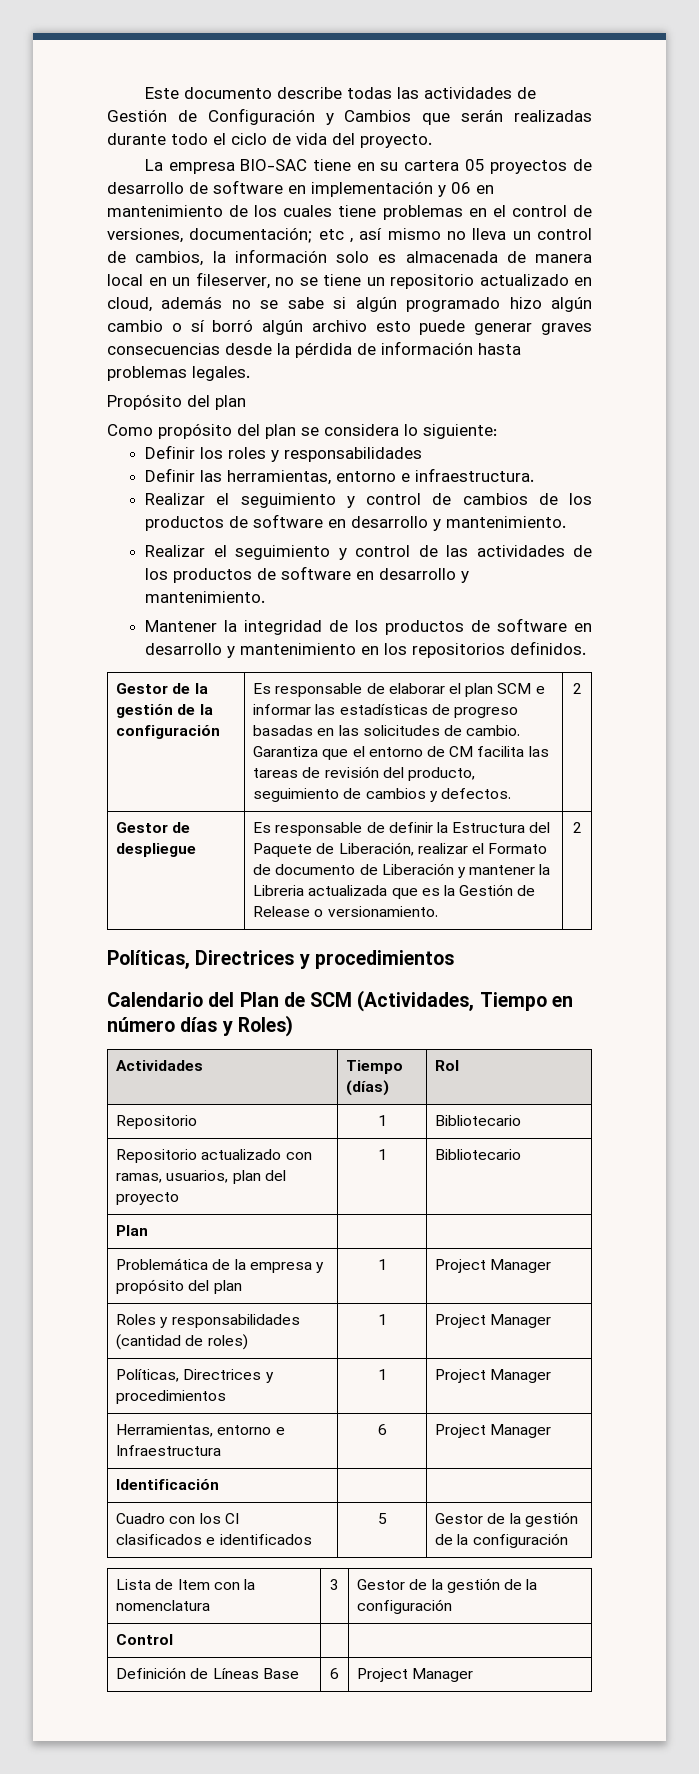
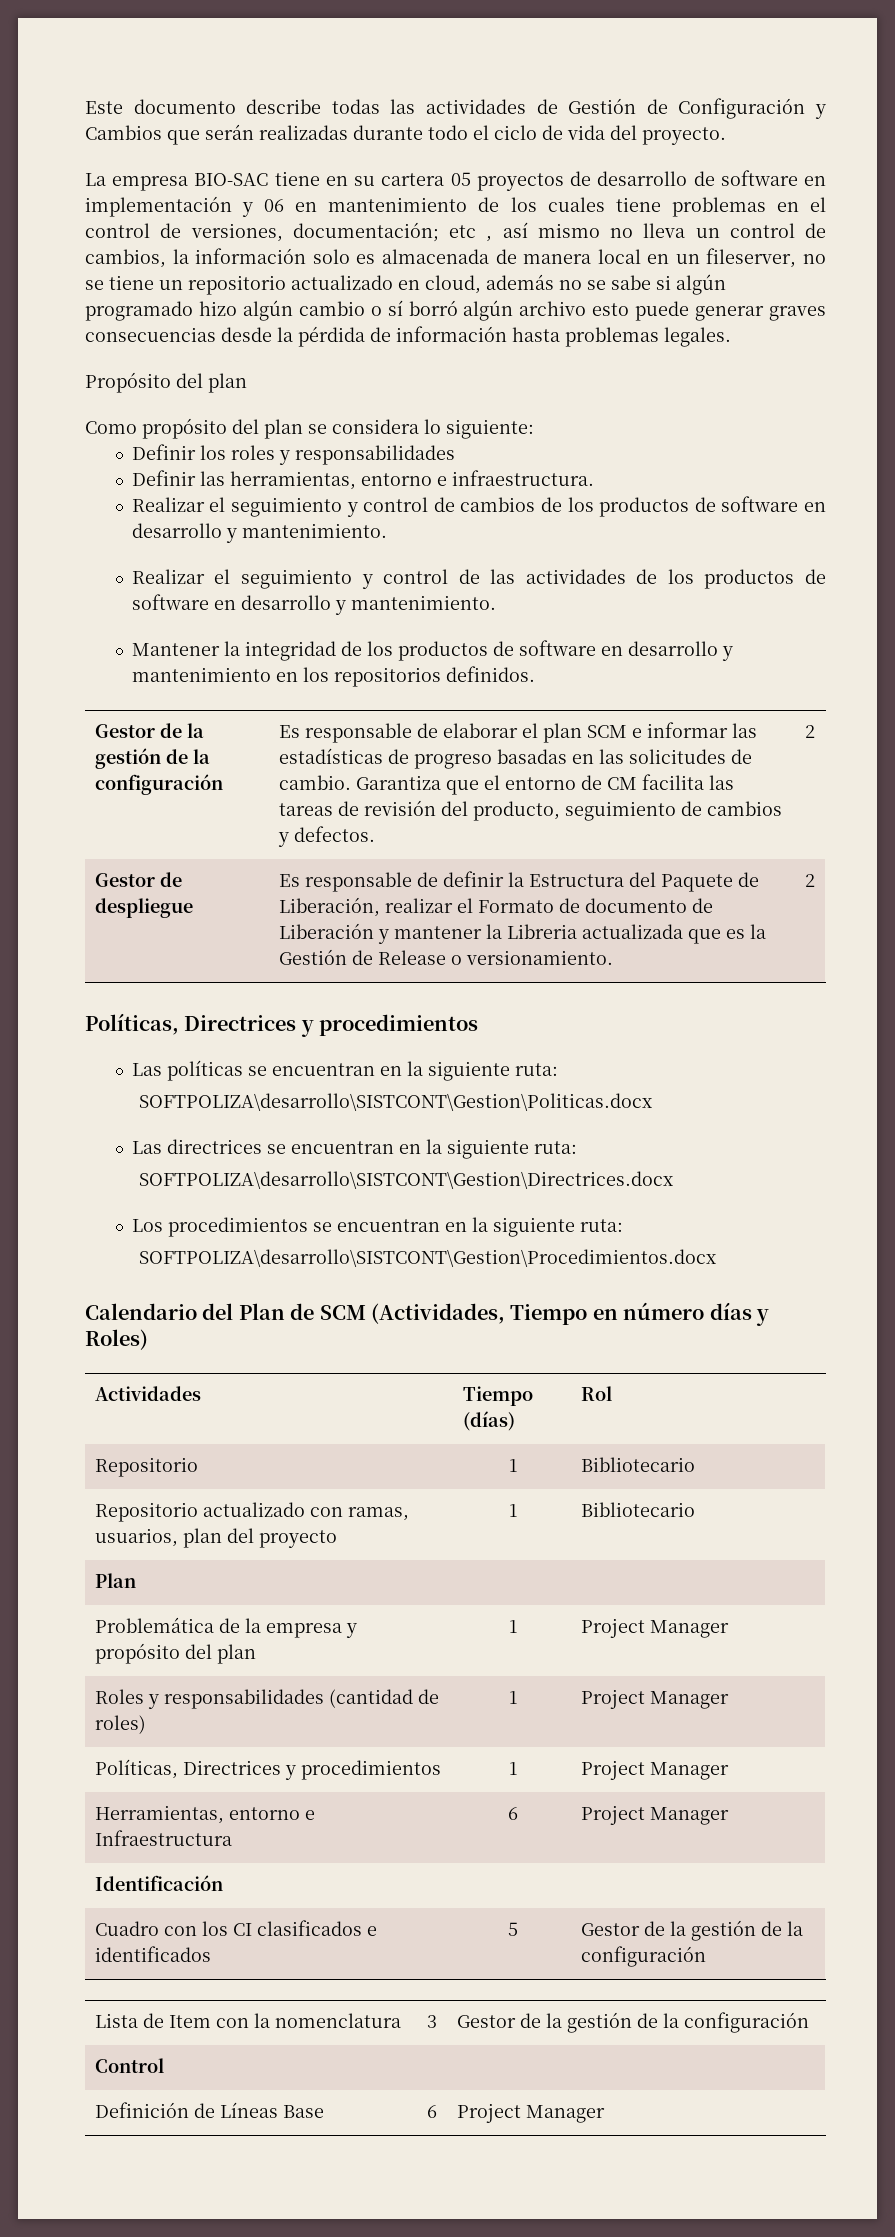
+ Las políticas se encuentran en la siguiente ruta:
+ SOFTPOLIZA\desarrollo\SISTCONT\Gestion\Politicas.docx
+ Las directrices se encuentran en la siguiente ruta:
+ SOFTPOLIZA\desarrollo\SISTCONT\Gestion\Directrices.docx
+ Los procedimientos se encuentran en la siguiente ruta:
+ SOFTPOLIZA\desarrollo\SISTCONT\Gestion\Procedimientos.docx

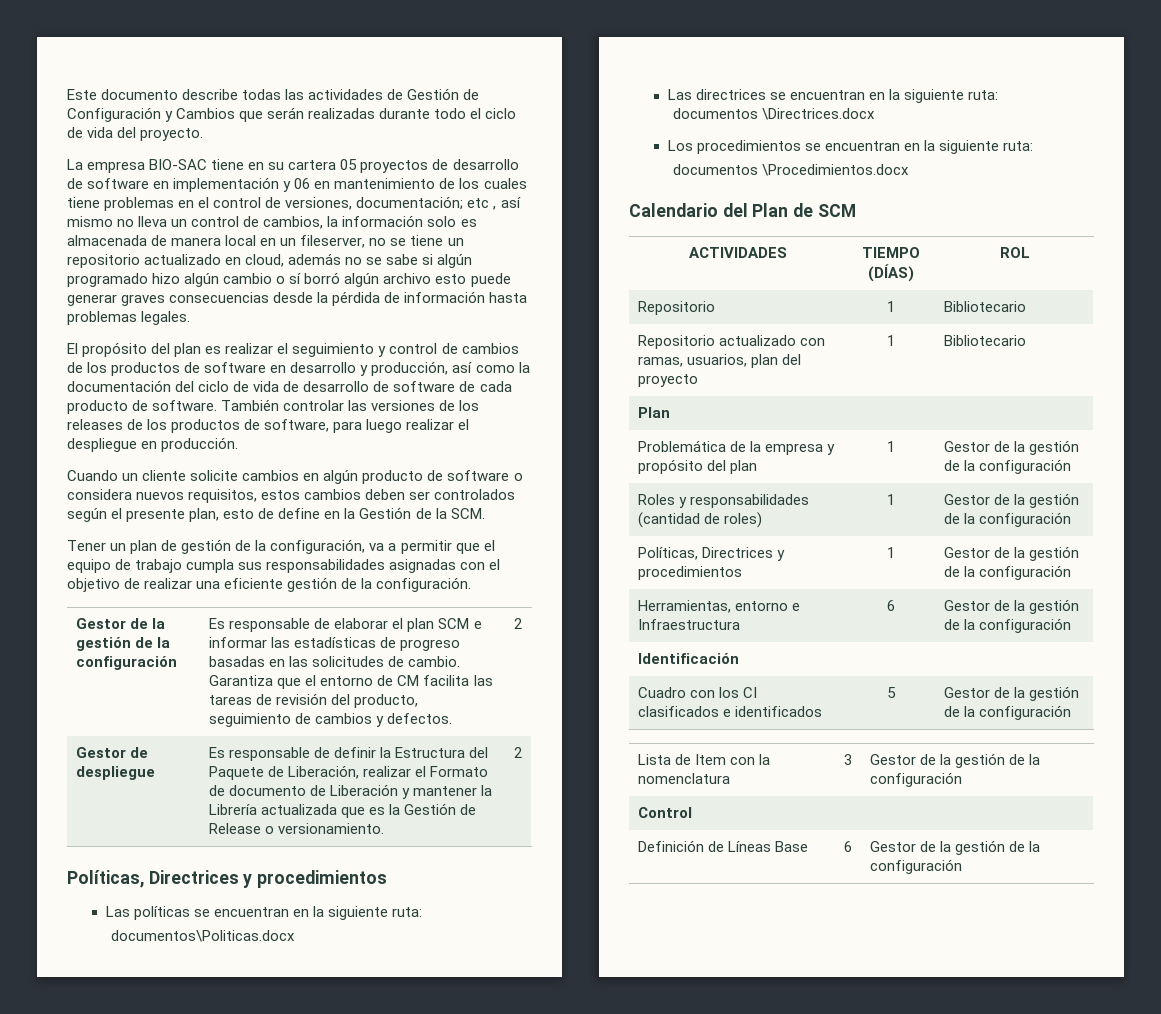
- Propósito del plan
- Como propósito del plan se considera lo siguiente:
- Definir los roles y responsabilidades
- Definir las herramientas, entorno e infraestructura.
- Realizar el seguimiento y control de cambios de los productos de software en desarrollo y mantenimiento.
- Realizar el seguimiento y control de las actividades de los productos de software en desarrollo y mantenimiento.
- Mantener la integridad de los productos de software en desarrollo y mantenimiento en los repositorios definidos.
+ El propósito del plan es realizar el seguimiento y control de cambios de los productos de software en desarrollo y producción, así como la documentación del ciclo de vida de desarrollo de software de cada producto de software. También controlar las versiones de los releases de los productos de software, para luego realizar el despliegue en producción.
+ Cuando un cliente solicite cambios en algún producto de software o considera nuevos requisitos, estos cambios deben ser controlados según el presente plan, esto de define en la Gestión de la SCM.
+ Tener un plan de gestión de la configuración, va a permitir que el equipo de trabajo cumpla sus responsabilidades asignadas con el objetivo de realizar una eficiente gestión de la configuración.
- Gestor de despliegue | Es responsable de definir la Estructura del Paquete de Liberación, realizar el Formato de documento de Liberación y mantener la Libreria actualizada que es la Gestión de Release o versionamiento. | 2
+ Gestor de despliegue | Es responsable de definir la Estructura del Paquete de Liberación, realizar el Formato de documento de Liberación y mantener la Librería actualizada que es la Gestión de Release o versionamiento. | 2
- SOFTPOLIZA\desarrollo\SISTCONT\Gestion\Politicas.docx
+ documentos\Politicas.docx
- SOFTPOLIZA\desarrollo\SISTCONT\Gestion\Directrices.docx
+ documentos \Directrices.docx
- SOFTPOLIZA\desarrollo\SISTCONT\Gestion\Procedimientos.docx
+ documentos \Procedimientos.docx
- Calendario del Plan de SCM (Actividades, Tiempo en número días y Roles)
- Actividades | Tiempo (días) | Rol
+ Calendario del Plan de SCM
+ ACTIVIDADES | TIEMPO (DÍAS) | ROL
- Problemática de la empresa y propósito del plan | 1 | Project Manager
+ Problemática de la empresa y propósito del plan | 1 | Gestor de la gestión de la configuración
- Roles y responsabilidades (cantidad de roles) | 1 | Project Manager
+ Roles y responsabilidades (cantidad de roles) | 1 | Gestor de la gestión de la configuración
- Políticas, Directrices y procedimientos | 1 | Project Manager
+ Políticas, Directrices y procedimientos | 1 | Gestor de la gestión de la configuración
- Herramientas, entorno e Infraestructura | 6 | Project Manager
+ Herramientas, entorno e Infraestructura | 6 | Gestor de la gestión de la configuración
- Definición de Líneas Base | 6 | Project Manager
+ Definición de Líneas Base | 6 | Gestor de la gestión de la configuración

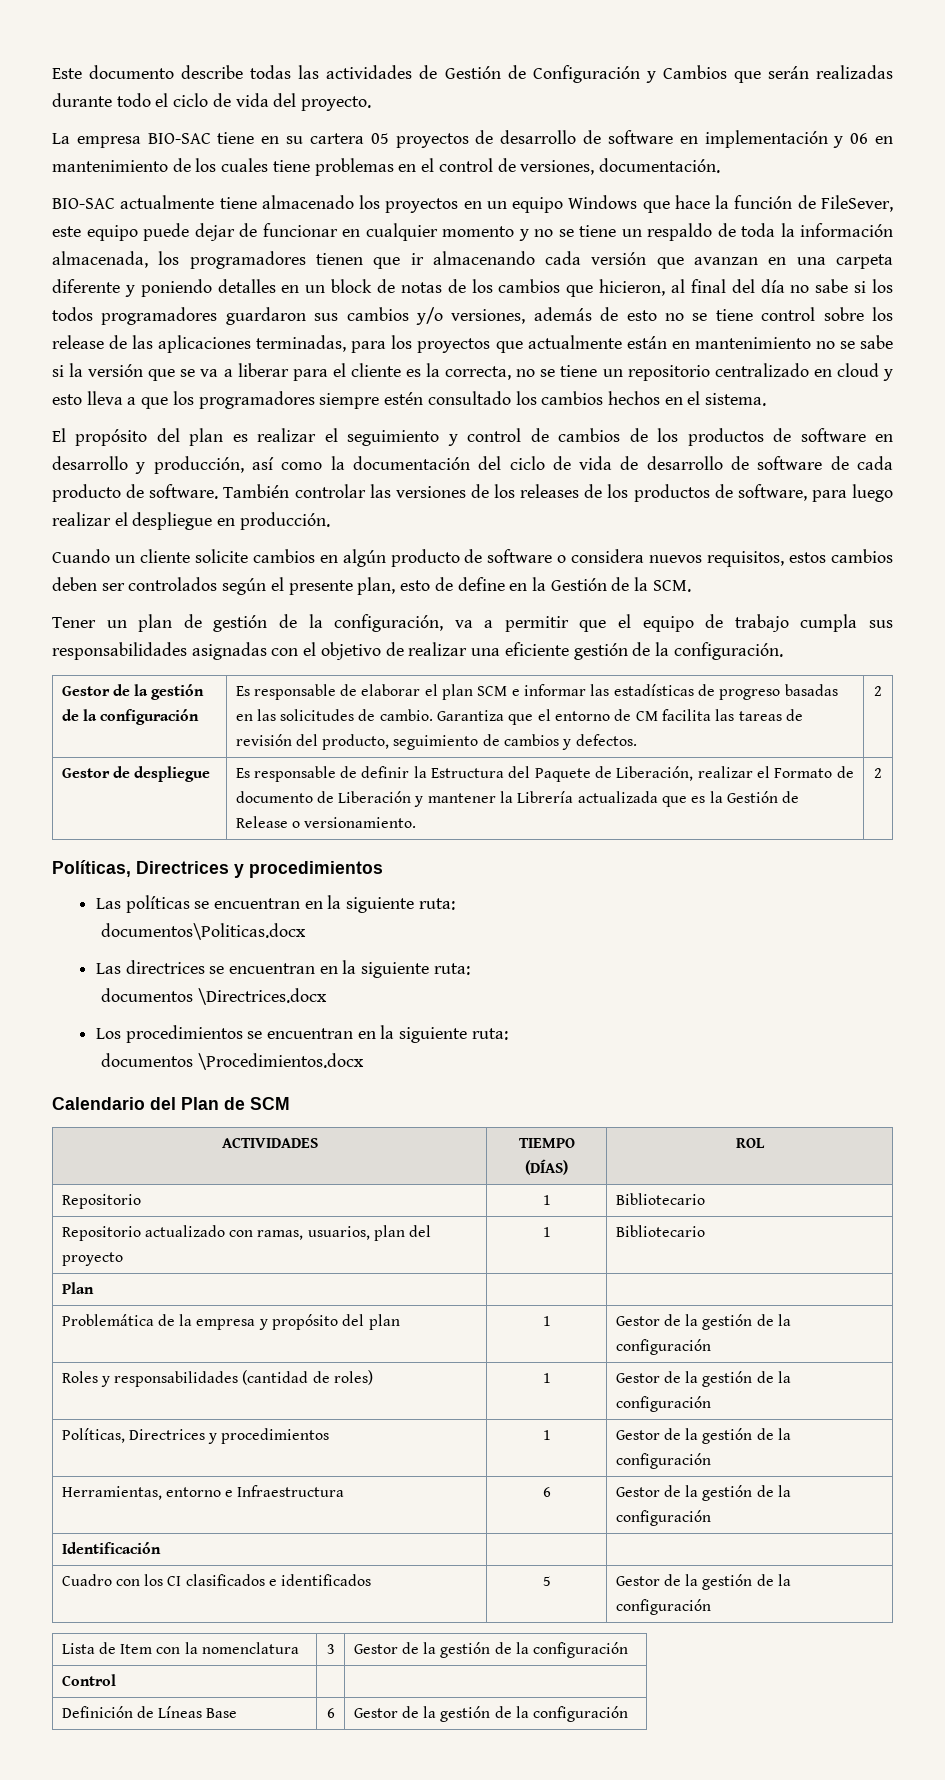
- La empresa BIO-SAC tiene en su cartera 05 proyectos de desarrollo de software en implementación y 06 en mantenimiento de los cuales tiene problemas en el control de versiones, documentación; etc , así mismo no lleva un control de cambios, la información solo es almacenada de manera local en un fileserver, no se tiene un repositorio actualizado en cloud, además no se sabe si algún programado hizo algún cambio o sí borró algún archivo esto puede generar graves consecuencias desde la pérdida de información hasta problemas legales.
+ La empresa BIO-SAC tiene en su cartera 05 proyectos de desarrollo de software en implementación y 06 en mantenimiento de los cuales tiene problemas en el control de versiones, documentación.
+ BIO-SAC actualmente tiene almacenado los proyectos en un equipo Windows que hace la función de FileSever, este equipo puede dejar de funcionar en cualquier momento y no se tiene un respaldo de toda la información almacenada, los programadores tienen que ir almacenando cada versión que avanzan en una carpeta diferente y poniendo detalles en un block de notas de los cambios que hicieron, al final del día no sabe si los todos programadores guardaron sus cambios y/o versiones, además de esto no se tiene control sobre los release de las aplicaciones terminadas, para los proyectos que actualmente están en mantenimiento no se sabe si la versión que se va a liberar para el cliente es la correcta, no se tiene un repositorio centralizado en cloud y esto lleva a que los programadores siempre estén consultado los cambios hechos en el sistema.

